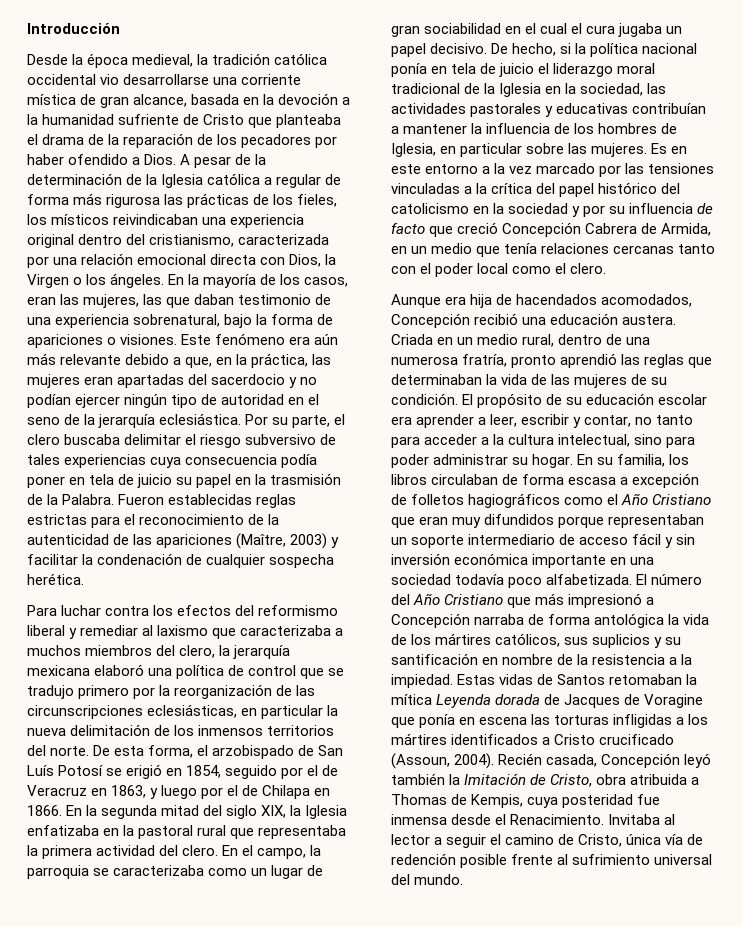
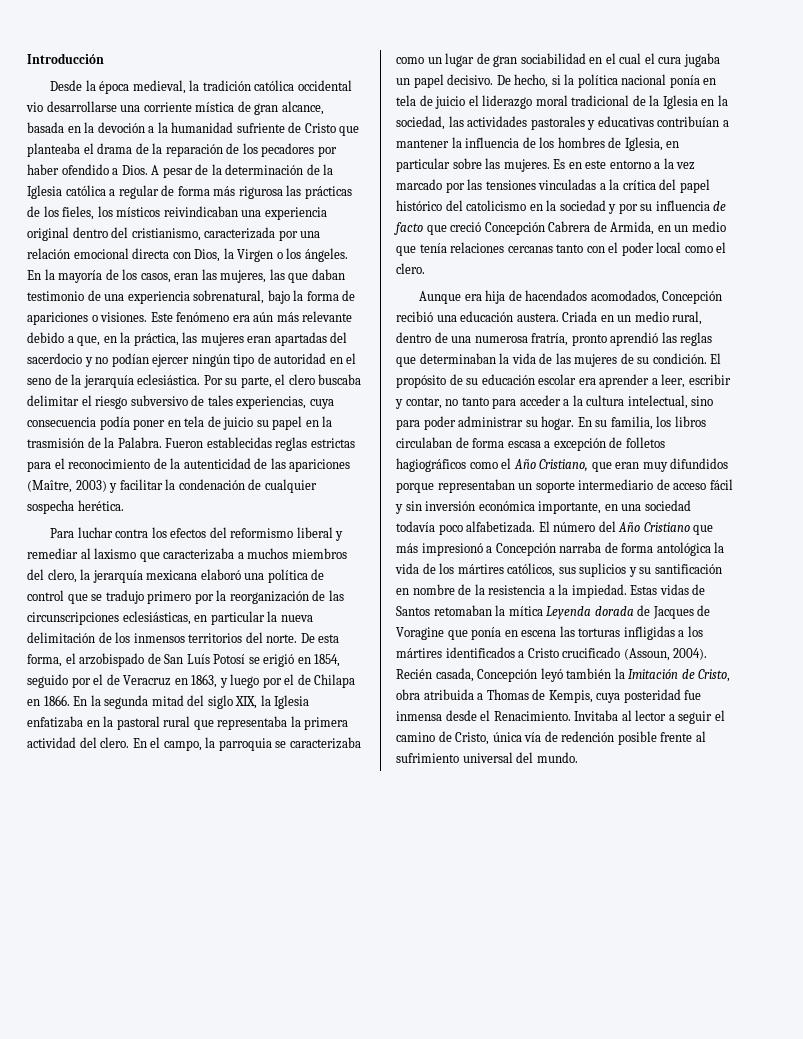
- Por su parte, el clero buscaba delimitar el riesgo subversivo de tales experiencias cuya consecuencia podía poner en tela de juicio su papel en la trasmisión de la Palabra.
+ Por su parte, el clero buscaba delimitar el riesgo subversivo de tales experiencias, cuya consecuencia podía poner en tela de juicio su papel en la trasmisión de la Palabra.
- En su familia, los libros circulaban de forma escasa a excepción de folletos hagiográficos como el Año Cristiano que eran muy difundidos porque representaban un soporte intermediario de acceso fácil y sin inversión económica importante en una sociedad todavía poco alfabetizada.
+ En su familia, los libros circulaban de forma escasa a excepción de folletos hagiográficos como el Año Cristiano, que eran muy difundidos porque representaban un soporte intermediario de acceso fácil y sin inversión económica importante, en una sociedad todavía poco alfabetizada.

